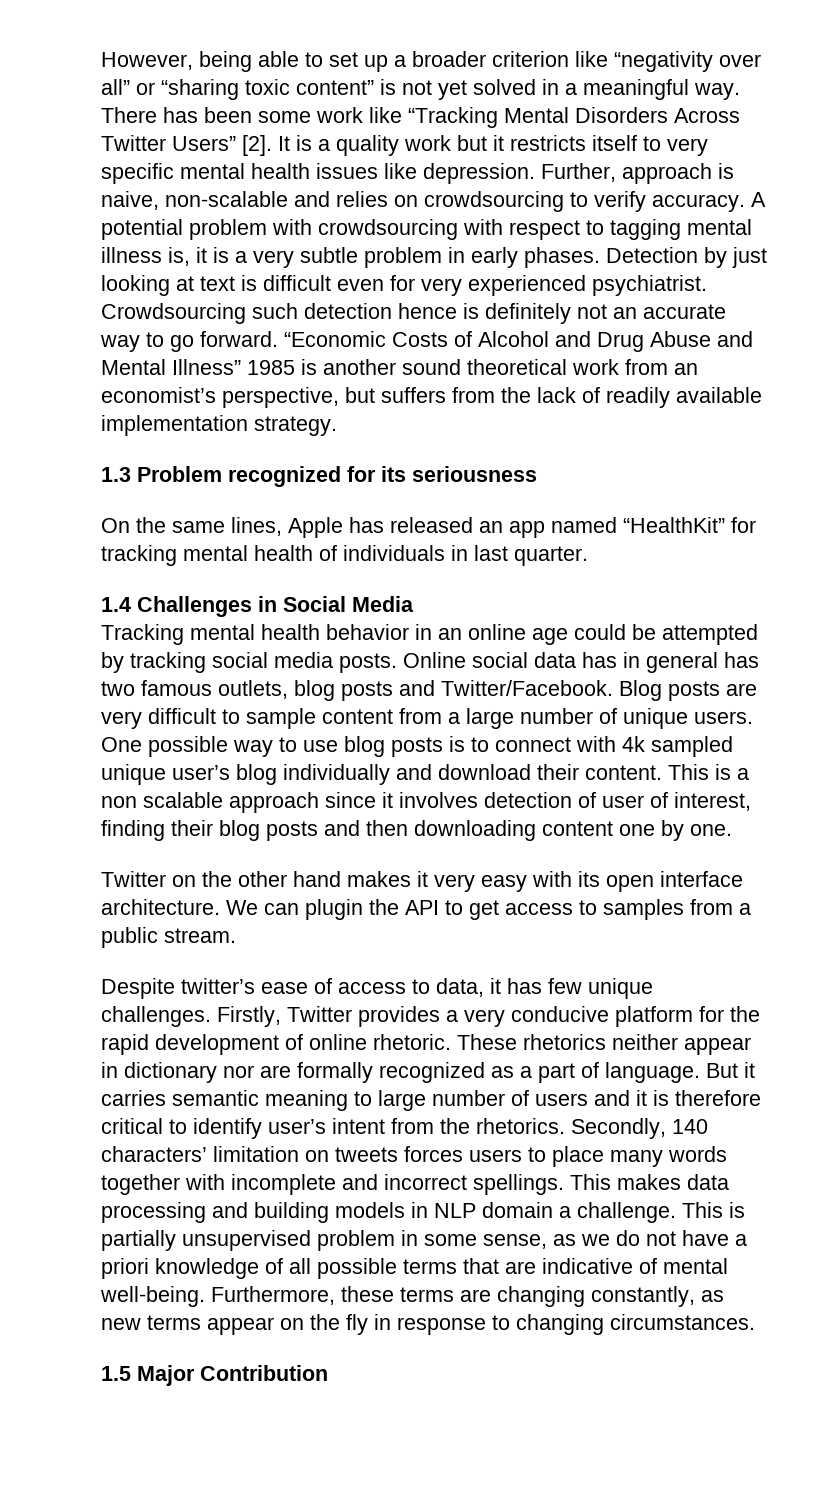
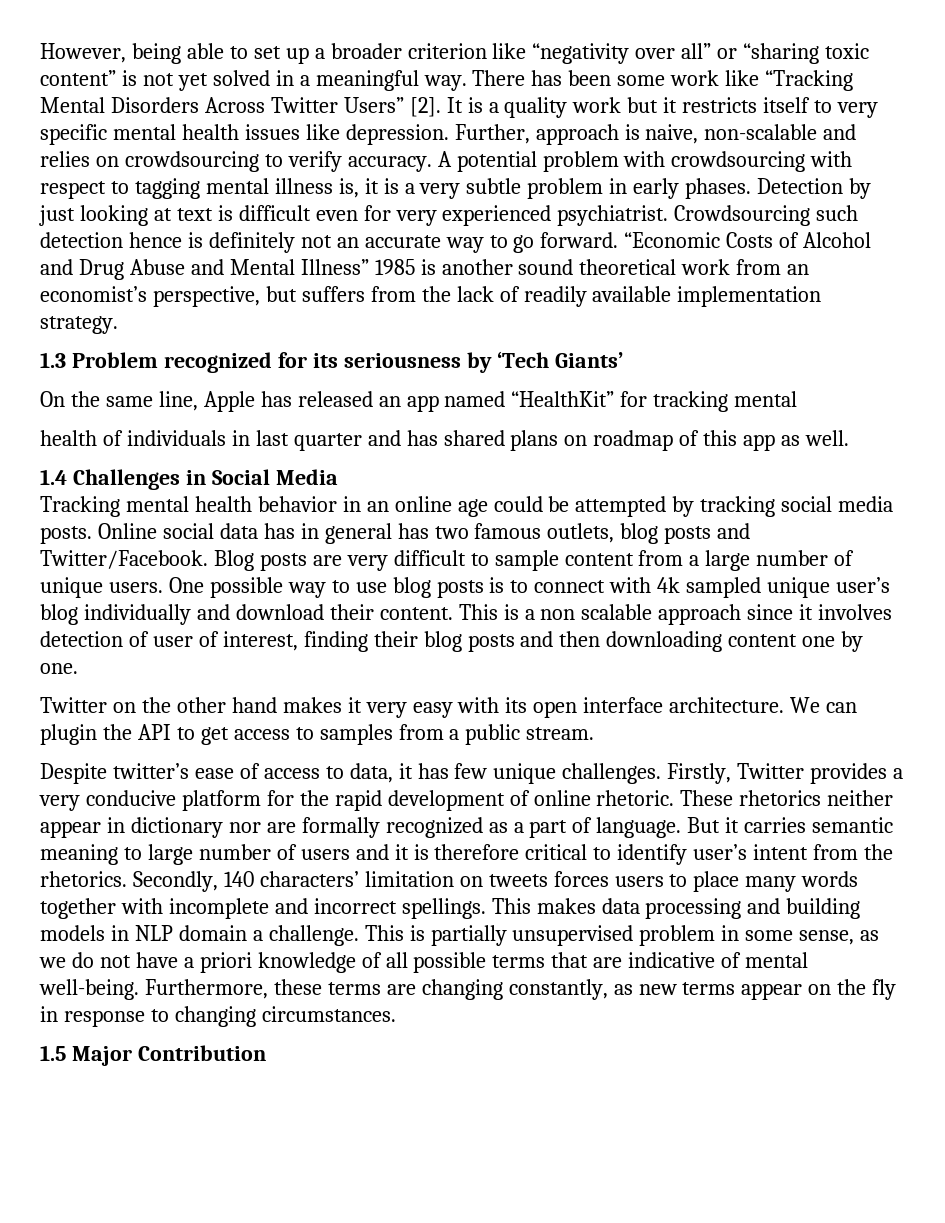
- 1.3 Problem recognized for its seriousness
+ 1.3 Problem recognized for its seriousness by ‘Tech Giants’
- On the same lines, Apple has released an app named “HealthKit” for tracking mental health of individuals in last quarter.
+ On the same line, Apple has released an app named “HealthKit” for tracking mental
+ health of individuals in last quarter and has shared plans on roadmap of this app as well.

